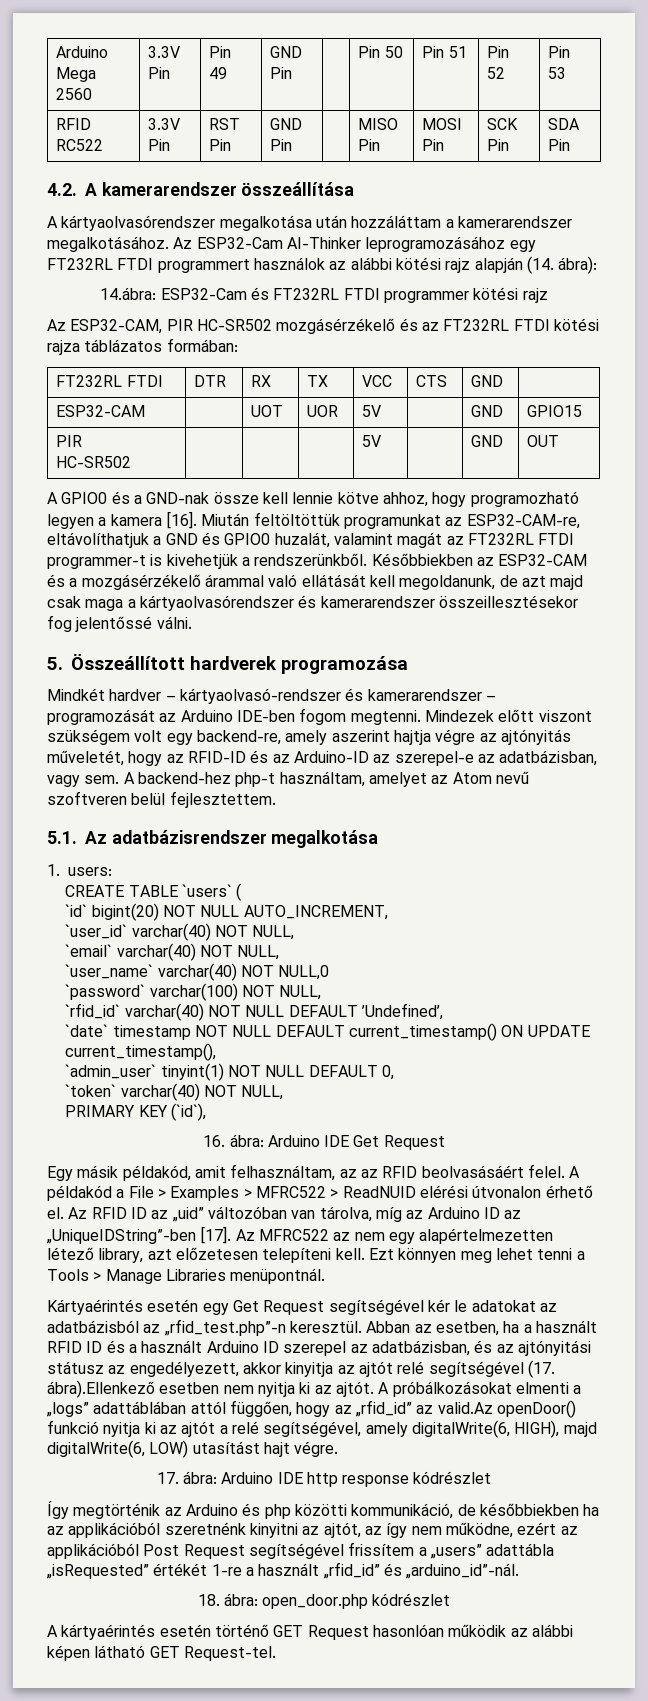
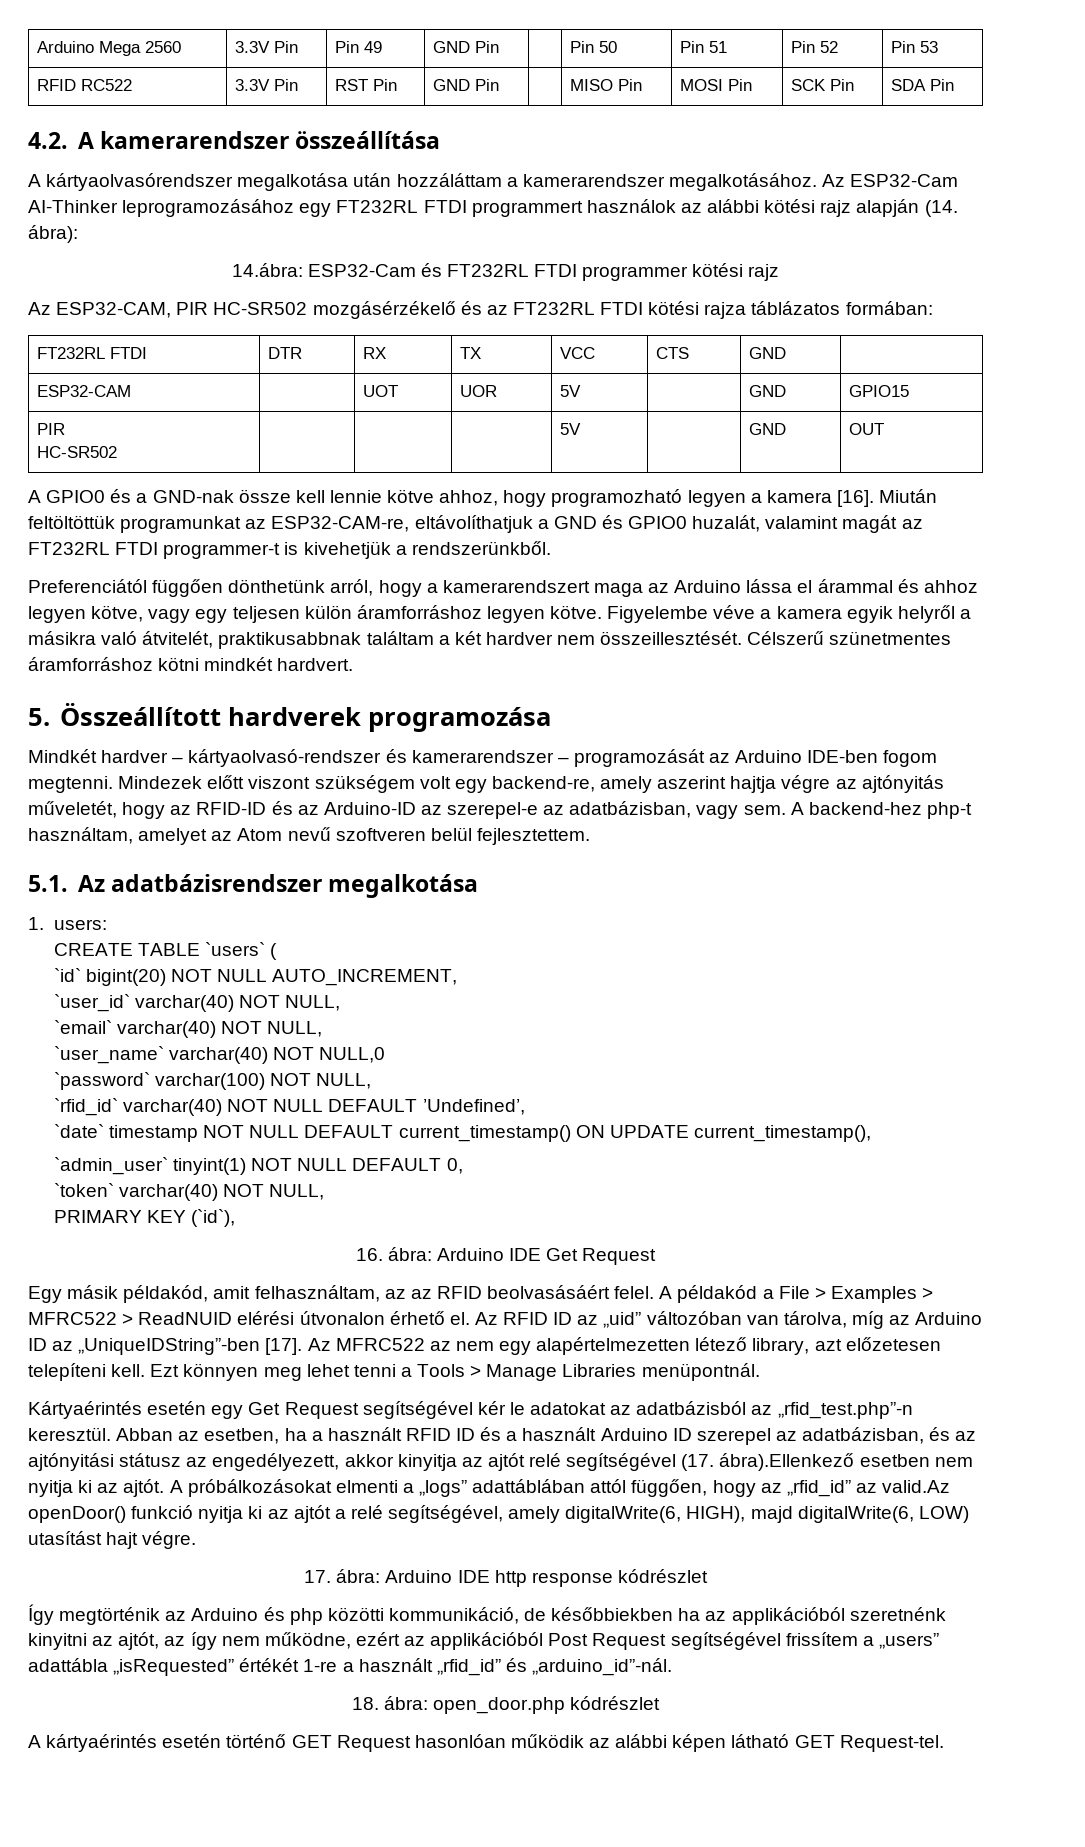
- Miután feltöltöttük programunkat az ESP32-CAM-re, eltávolíthatjuk a GND és GPIO0 huzalát, valamint magát az FT232RL FTDI programmer-t is kivehetjük a rendszerünkből. Későbbiekben az ESP32-CAM és a mozgásérzékelő árammal való ellátását kell megoldanunk, de azt majd csak maga a kártyaolvasórendszer és kamerarendszer összeillesztésekor fog jelentőssé válni.
+ Miután feltöltöttük programunkat az ESP32-CAM-re, eltávolíthatjuk a GND és GPIO0 huzalát, valamint magát az FT232RL FTDI programmer-t is kivehetjük a rendszerünkből.
+ Preferenciától függően dönthetünk arról, hogy a kamerarendszert maga az Arduino lássa el árammal és ahhoz legyen kötve, vagy egy teljesen külön áramforráshoz legyen kötve. Figyelembe véve a kamera egyik helyről a másikra való átvitelét, praktikusabbnak találtam a két hardver nem összeillesztését. Célszerű szünetmentes áramforráshoz kötni mindkét hardvert.

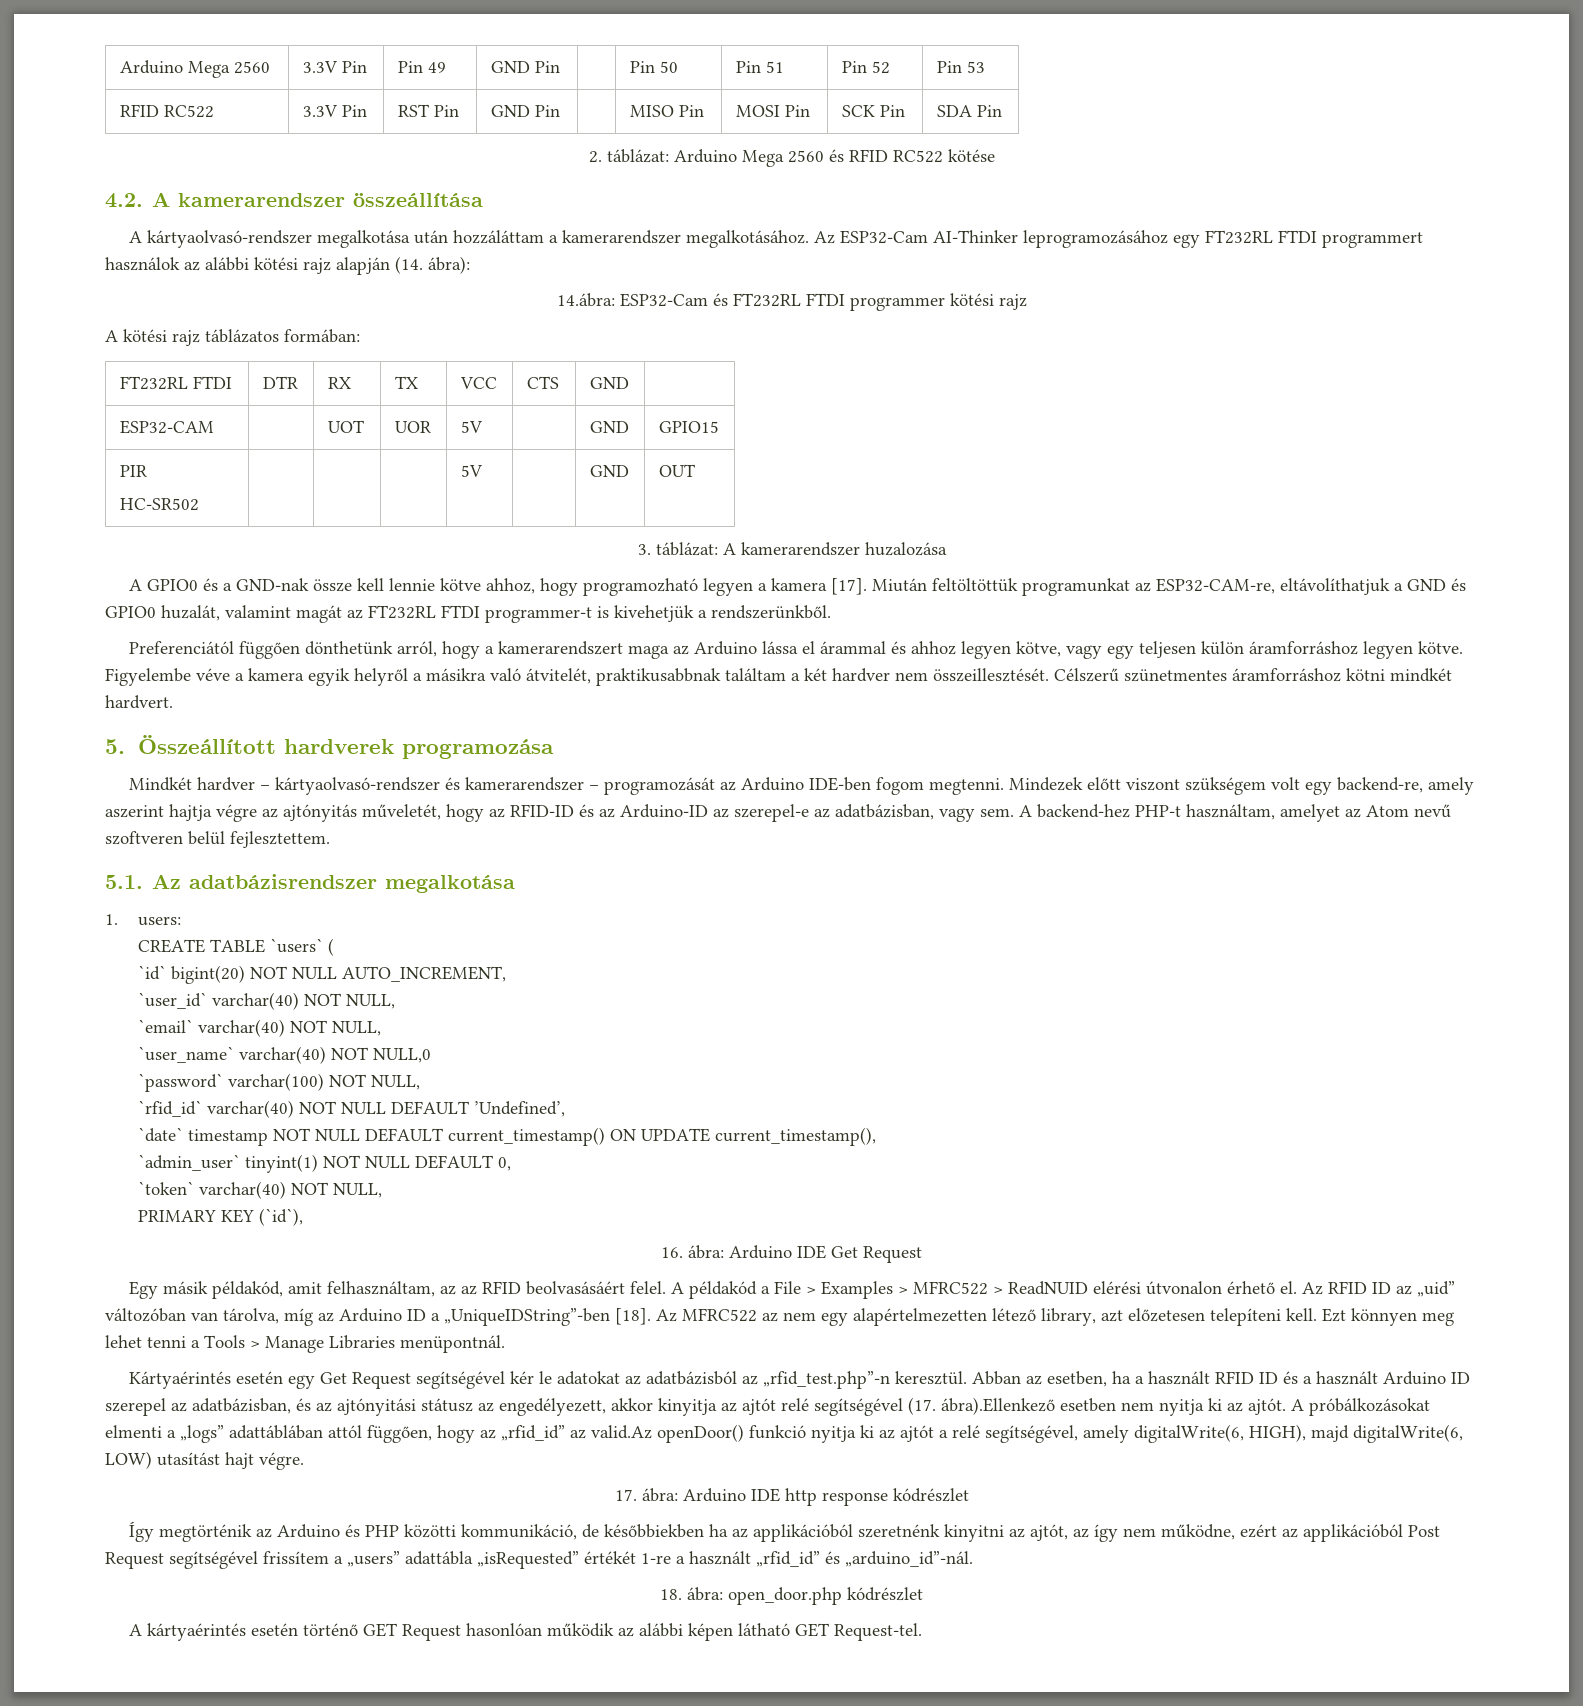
+ 2. táblázat: Arduino Mega 2560 és RFID RC522 kötése
- A kártyaolvasórendszer megalkotása után hozzáláttam a kamerarendszer megalkotásához.
+ A kártyaolvasó-rendszer megalkotása után hozzáláttam a kamerarendszer megalkotásához.
- Az ESP32-CAM, PIR HC-SR502 mozgásérzékelő és az FT232RL FTDI kötési rajza táblázatos formában:
+ A kötési rajz táblázatos formában:
+ 3. táblázat: A kamerarendszer huzalozása
- A GPIO0 és a GND-nak össze kell lennie kötve ahhoz, hogy programozható legyen a kamera [16].
+ A GPIO0 és a GND-nak össze kell lennie kötve ahhoz, hogy programozható legyen a kamera [17].
- A backend-hez php-t használtam, amelyet az Atom nevű szoftveren belül fejlesztettem.
+ A backend-hez PHP-t használtam, amelyet az Atom nevű szoftveren belül fejlesztettem.
- Az RFID ID az „uid” változóban van tárolva, míg az Arduino ID az „UniqueIDString”-ben [17].
+ Az RFID ID az „uid” változóban van tárolva, míg az Arduino ID a „UniqueIDString”-ben [18].
- Így megtörténik az Arduino és php közötti kommunikáció, de későbbiekben ha az applikációból szeretnénk kinyitni az ajtót, az így nem működne, ezért az applikációból Post Request segítségével frissítem a „users” adattábla „isRequested” értékét 1-re a használt „rfid_id” és „arduino_id”-nál.
+ Így megtörténik az Arduino és PHP közötti kommunikáció, de későbbiekben ha az applikációból szeretnénk kinyitni az ajtót, az így nem működne, ezért az applikációból Post Request segítségével frissítem a „users” adattábla „isRequested” értékét 1-re a használt „rfid_id” és „arduino_id”-nál.

